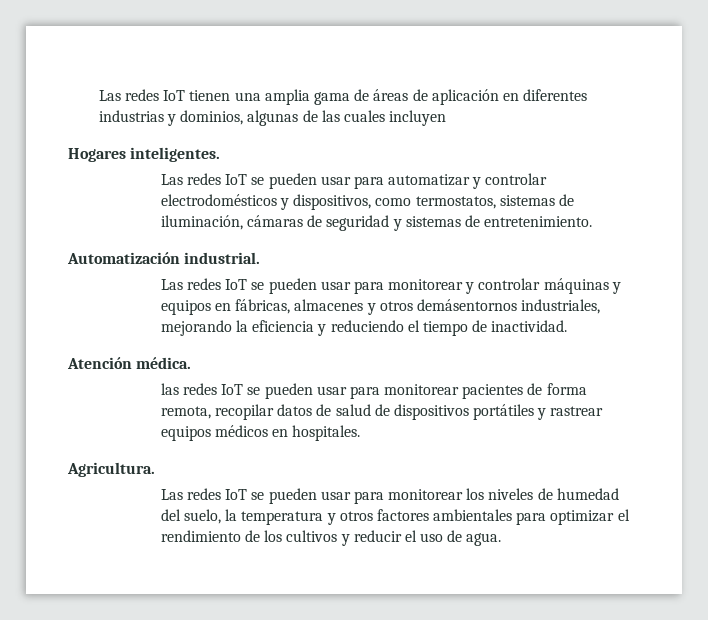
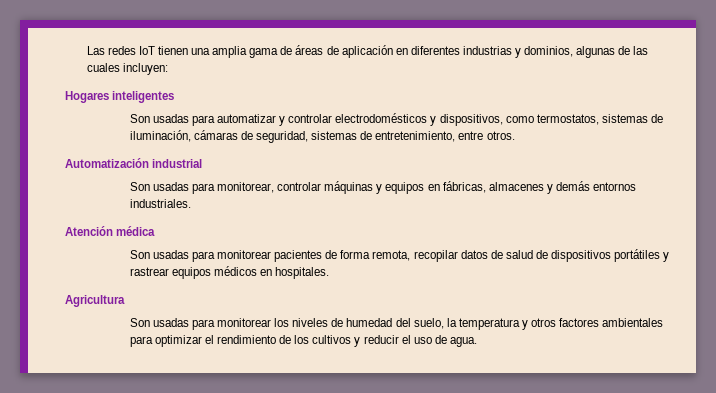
- Las redes IoT tienen una amplia gama de áreas de aplicación en diferentes industrias y dominios, algunas de las cuales incluyen
+ Las redes IoT tienen una amplia gama de áreas de aplicación en diferentes industrias y dominios, algunas de las cuales incluyen:
- Hogares inteligentes.
- Las redes IoT se pueden usar para automatizar y controlar electrodomésticos y dispositivos, como termostatos, sistemas de iluminación, cámaras de seguridad y sistemas de entretenimiento.
- Automatización industrial.
- Las redes IoT se pueden usar para monitorear y controlar máquinas y equipos en fábricas, almacenes y otros demásentornos industriales, mejorando la eficiencia y reduciendo el tiempo de inactividad.
- Atención médica.
- las redes IoT se pueden usar para monitorear pacientes de forma remota, recopilar datos de salud de dispositivos portátiles y rastrear equipos médicos en hospitales.
+ Hogares inteligentes
+ Son usadas para automatizar y controlar electrodomésticos y dispositivos, como termostatos, sistemas de iluminación, cámaras de seguridad, sistemas de entretenimiento, entre otros.
+ Automatización industrial
+ Son usadas para monitorear, controlar máquinas y equipos en fábricas, almacenes y demás entornos industriales.
+ Atención médica
+ Son usadas para monitorear pacientes de forma remota, recopilar datos de salud de dispositivos portátiles y rastrear equipos médicos en hospitales.
- Agricultura.
- Las redes IoT se pueden usar para monitorear los niveles de humedad del suelo, la temperatura y otros factores ambientales para optimizar el rendimiento de los cultivos y reducir el uso de agua.
+ Agricultura
+ Son usadas para monitorear los niveles de humedad del suelo, la temperatura y otros factores ambientales para optimizar el rendimiento de los cultivos y reducir el uso de agua.

